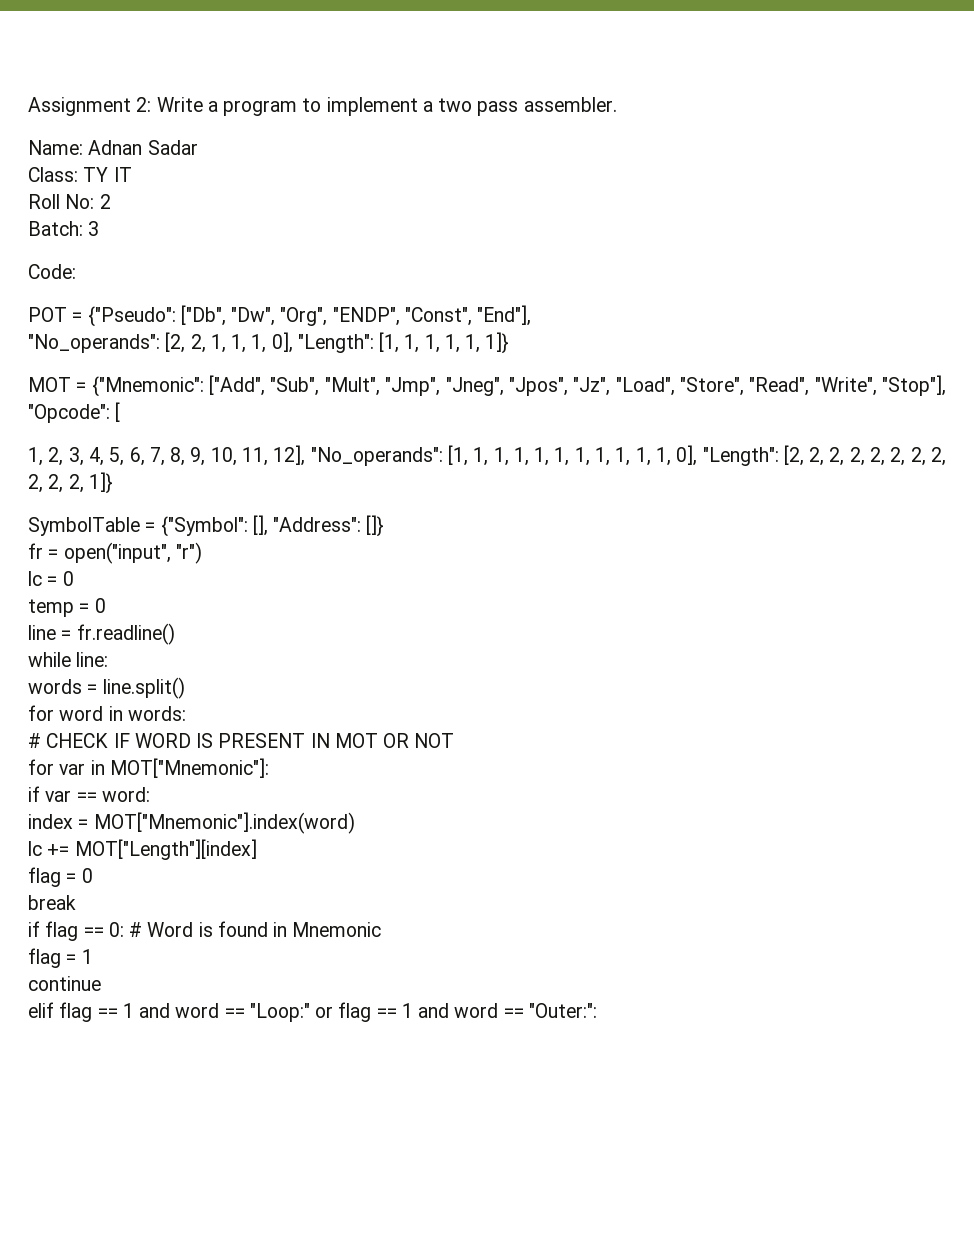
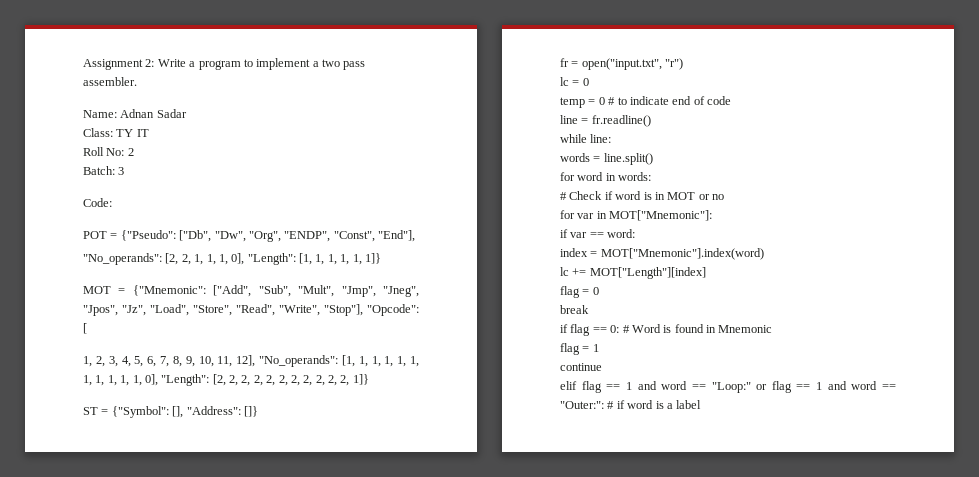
- SymbolTable = {"Symbol": [], "Address": []}
+ ST = {"Symbol": [], "Address": []}
- fr = open("input", "r")
+ fr = open("input.txt", "r")
- temp = 0
+ temp = 0 # to indicate end of code
- # CHECK IF WORD IS PRESENT IN MOT OR NOT
+ # Check if word is in MOT or no
- elif flag == 1 and word == "Loop:" or flag == 1 and word == "Outer:":
+ elif flag == 1 and word == "Loop:" or flag == 1 and word == "Outer:": # if word is a label

